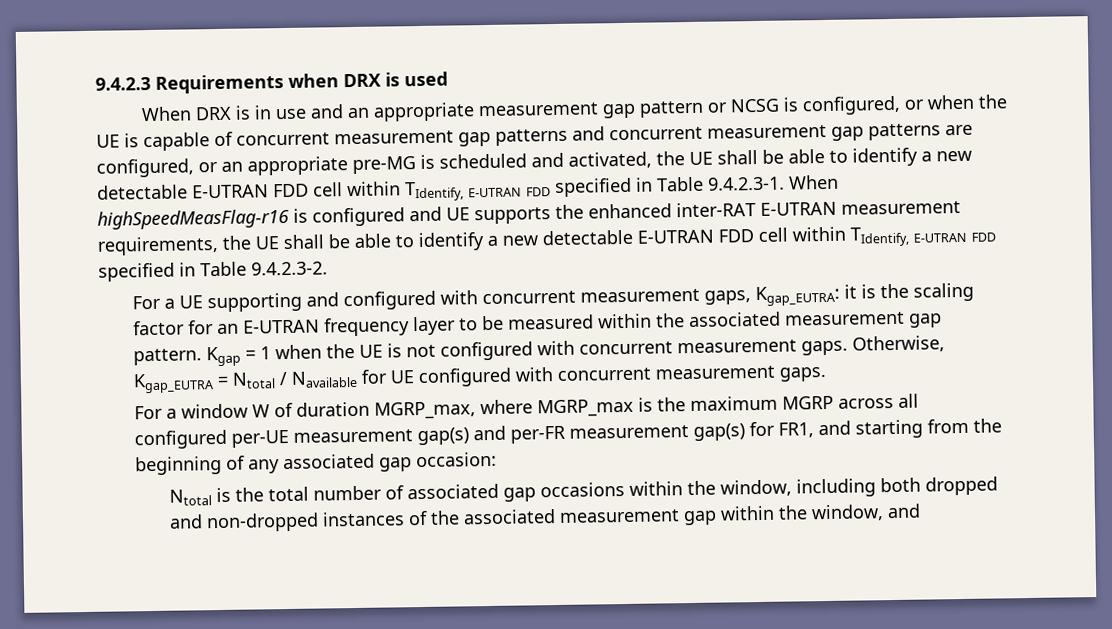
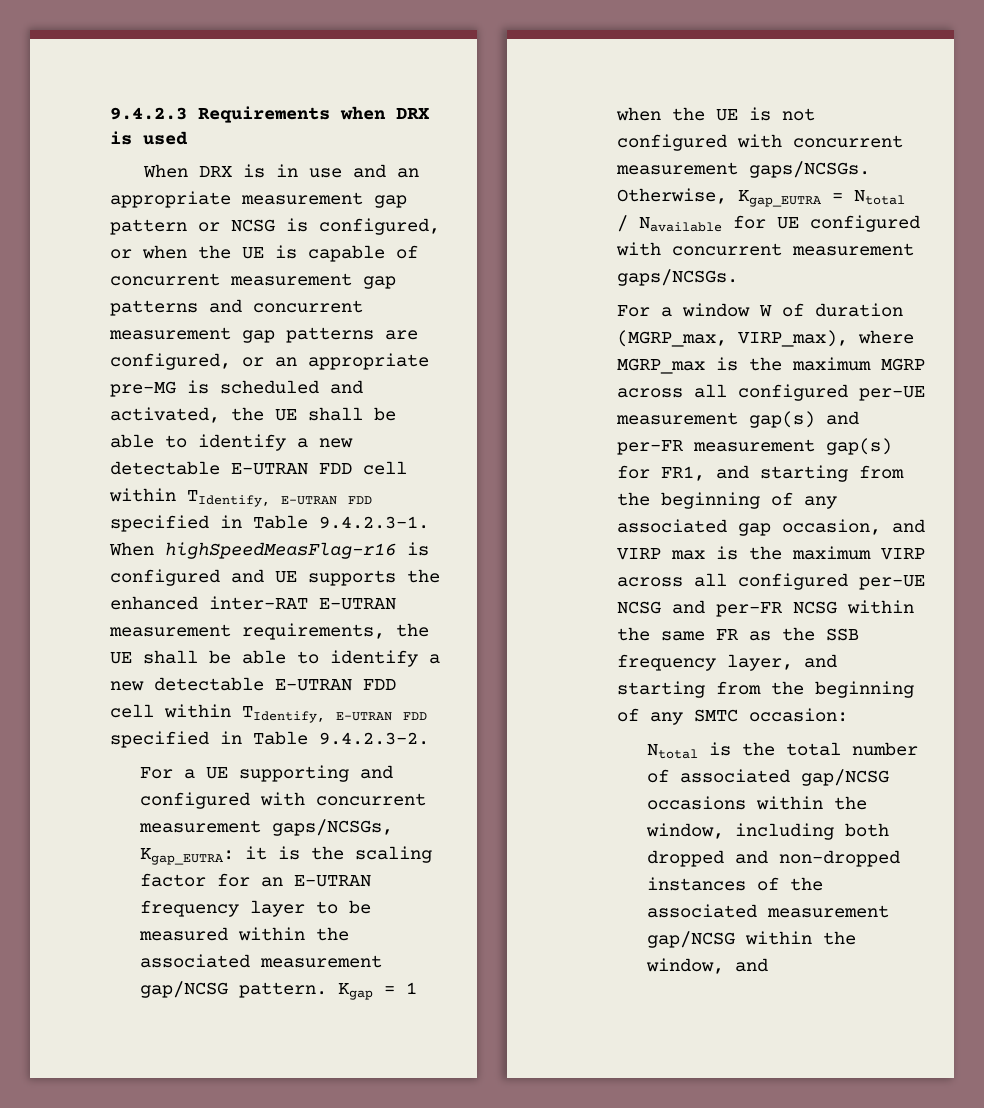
- For a UE supporting and configured with concurrent measurement gaps, Kgap_EUTRA: it is the scaling factor for an E-UTRAN frequency layer to be measured within the associated measurement gap pattern.
+ For a UE supporting and configured with concurrent measurement gaps/NCSGs, Kgap_EUTRA: it is the scaling factor for an E-UTRAN frequency layer to be measured within the associated measurement gap/NCSG pattern.
- Kgap = 1 when the UE is not configured with concurrent measurement gaps.
+ Kgap = 1 when the UE is not configured with concurrent measurement gaps/NCSGs.
- Otherwise, Kgap_EUTRA = Ntotal / Navailable for UE configured with concurrent measurement gaps.
+ Otherwise, Kgap_EUTRA = Ntotal / Navailable for UE configured with concurrent measurement gaps/NCSGs.
- For a window W of duration MGRP_max, where MGRP_max is the maximum MGRP across all configured per-UE measurement gap(s) and per-FR measurement gap(s) for FR1, and starting from the beginning of any associated gap occasion:
+ For a window W of duration (MGRP_max, VIRP_max), where MGRP_max is the maximum MGRP across all configured per-UE measurement gap(s) and per-FR measurement gap(s) for FR1, and starting from the beginning of any associated gap occasion, and VIRP max is the maximum VIRP across all configured per-UE NCSG and per-FR NCSG within the same FR as the SSB frequency layer, and starting from the beginning of any SMTC occasion:
- Ntotal is the total number of associated gap occasions within the window, including both dropped and non-dropped instances of the associated measurement gap within the window, and
+ Ntotal is the total number of associated gap/NCSG occasions within the window, including both dropped and non-dropped instances of the associated measurement gap/NCSG within the window, and

